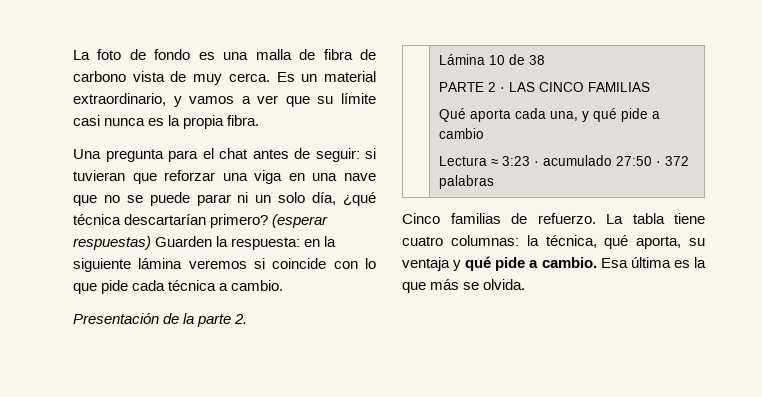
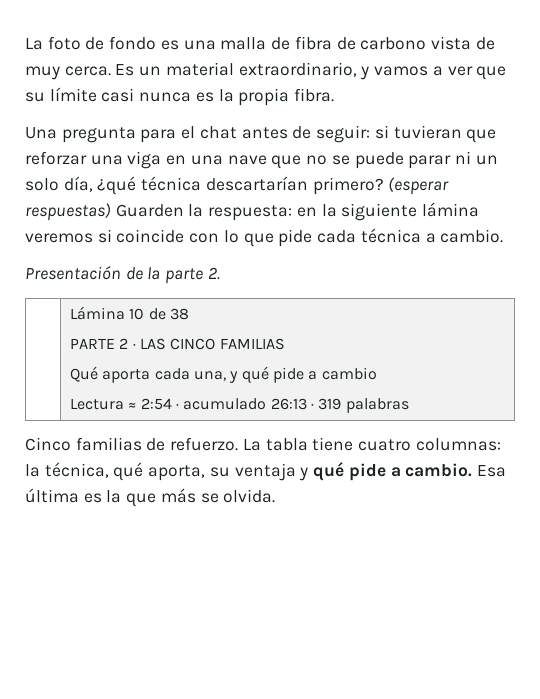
  | Lámina 10 de 38
  PARTE 2 · LAS CINCO FAMILIAS
  Qué aporta cada una, y qué pide a cambio
- Lectura ≈ 3:23 · acumulado 27:50 · 372 palabras
+ Lectura ≈ 2:54 · acumulado 26:13 · 319 palabras

